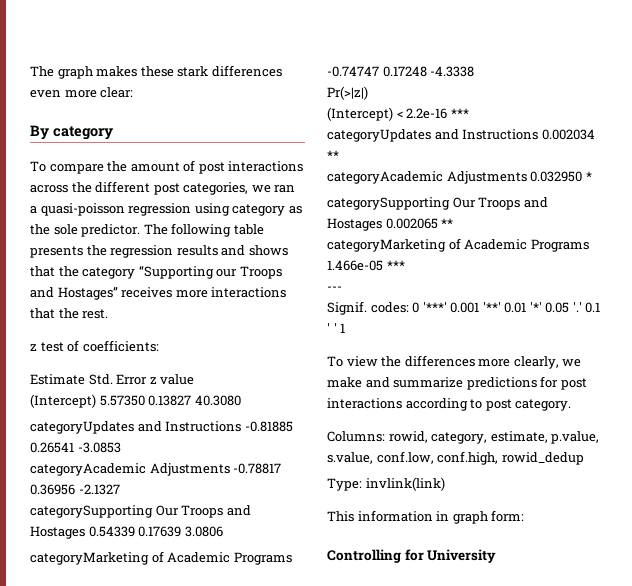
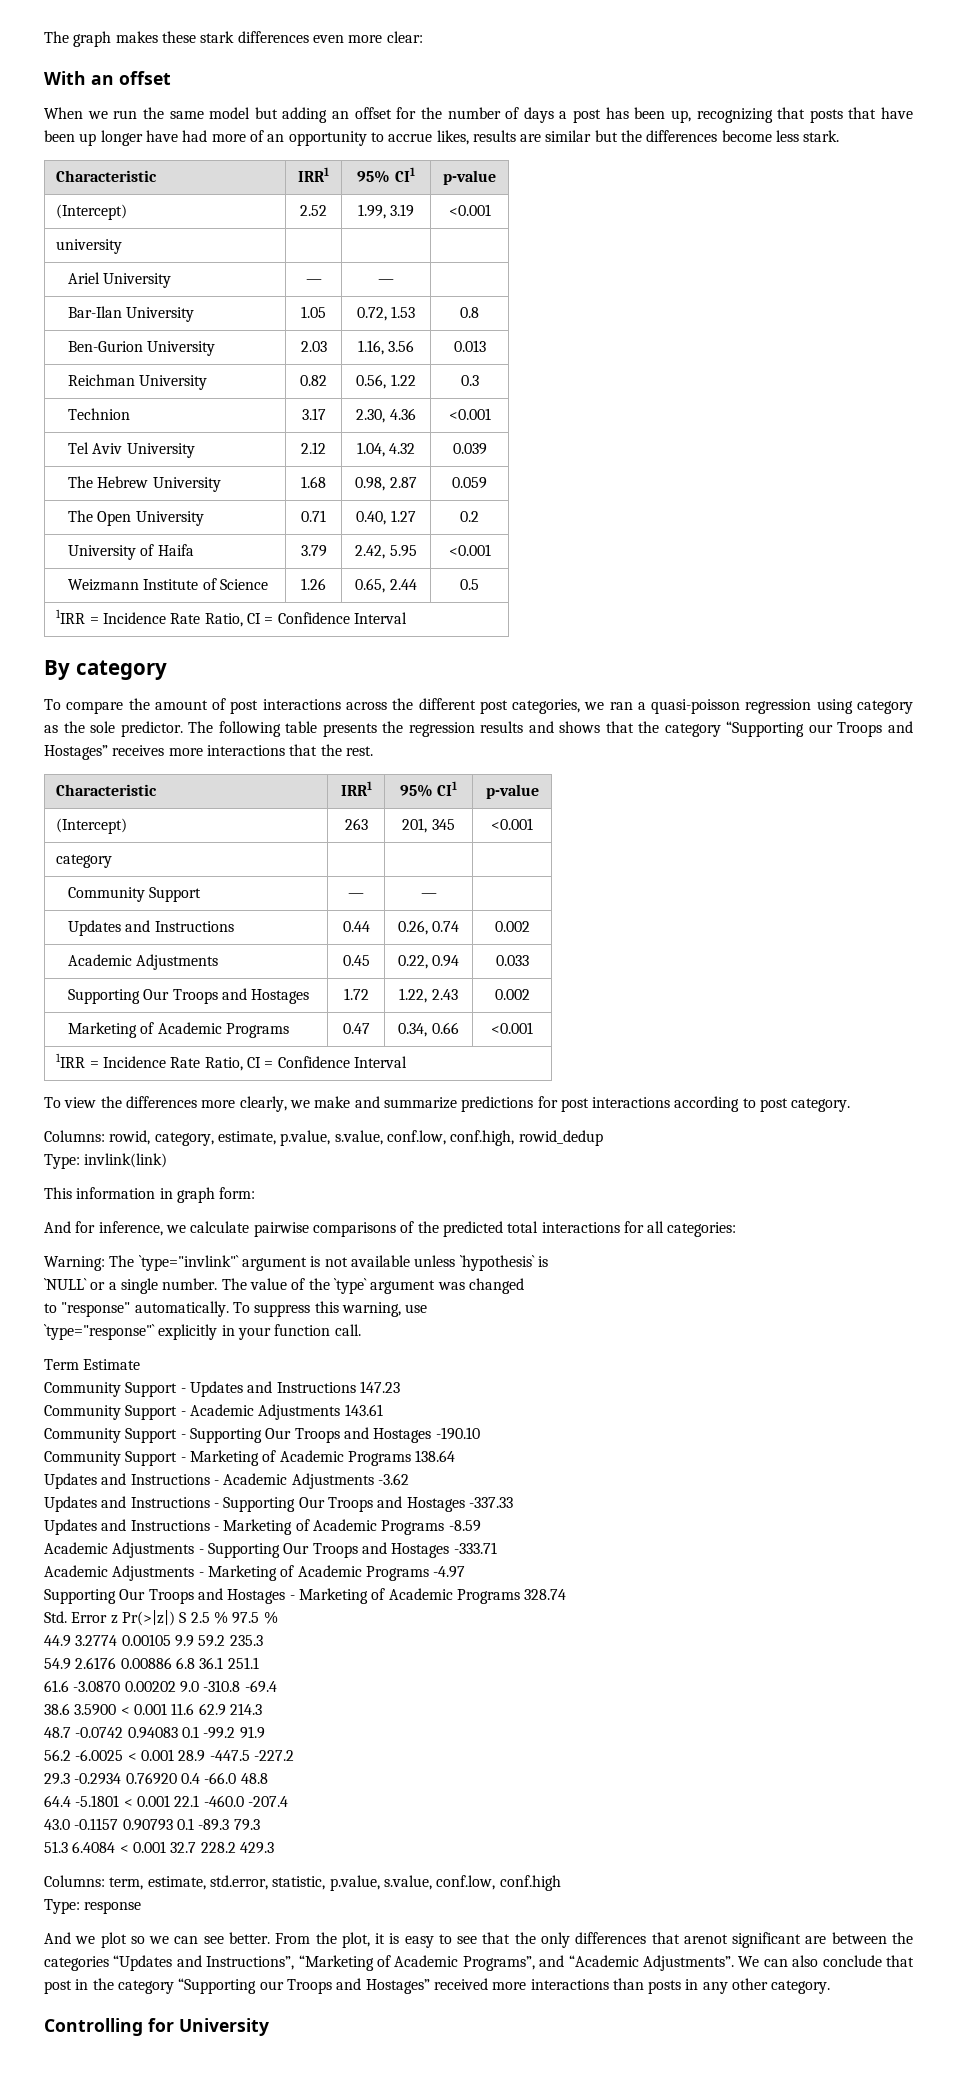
+ With an offset
+ When we run the same model but adding an offset for the number of days a post has been up, recognizing that posts that have been up longer have had more of an opportunity to accrue likes, results are similar but the differences become less stark.
+ Characteristic | IRR1 | 95% CI1 | p-value
+ (Intercept) | 2.52 | 1.99, 3.19 | <0.001
+ university | | |
+ Ariel University | — | — |
+ Bar-Ilan University | 1.05 | 0.72, 1.53 | 0.8
+ Ben-Gurion University | 2.03 | 1.16, 3.56 | 0.013
+ Reichman University | 0.82 | 0.56, 1.22 | 0.3
+ Technion | 3.17 | 2.30, 4.36 | <0.001
+ Tel Aviv University | 2.12 | 1.04, 4.32 | 0.039
+ The Hebrew University | 1.68 | 0.98, 2.87 | 0.059
+ The Open University | 0.71 | 0.40, 1.27 | 0.2
+ University of Haifa | 3.79 | 2.42, 5.95 | <0.001
+ Weizmann Institute of Science | 1.26 | 0.65, 2.44 | 0.5
+ 1IRR = Incidence Rate Ratio, CI = Confidence Interval
  The following table presents the regression results and shows that the category “Supporting our Troops and Hostages” receives more interactions that the rest.
- z test of coefficients:
- Estimate Std. Error z value
- (Intercept) 5.57350 0.13827 40.3080
- categoryUpdates and Instructions -0.81885 0.26541 -3.0853
- categoryAcademic Adjustments -0.78817 0.36956 -2.1327
- categorySupporting Our Troops and Hostages 0.54339 0.17639 3.0806
- categoryMarketing of Academic Programs -0.74747 0.17248 -4.3338
- Pr(>|z|)
- (Intercept) < 2.2e-16 ***
- categoryUpdates and Instructions 0.002034 **
- categoryAcademic Adjustments 0.032950 *
- categorySupporting Our Troops and Hostages 0.002065 **
- categoryMarketing of Academic Programs 1.466e-05 ***
- ---
- Signif. codes: 0 '***' 0.001 '**' 0.01 '*' 0.05 '.' 0.1 ' ' 1
+ Characteristic | IRR1 | 95% CI1 | p-value
+ (Intercept) | 263 | 201, 345 | <0.001
+ category | | |
+ Community Support | — | — |
+ Updates and Instructions | 0.44 | 0.26, 0.74 | 0.002
+ Academic Adjustments | 0.45 | 0.22, 0.94 | 0.033
+ Supporting Our Troops and Hostages | 1.72 | 1.22, 2.43 | 0.002
+ Marketing of Academic Programs | 0.47 | 0.34, 0.66 | <0.001
+ 1IRR = Incidence Rate Ratio, CI = Confidence Interval
+ And for inference, we calculate pairwise comparisons of the predicted total interactions for all categories:
+ Warning: The `type="invlink"` argument is not available unless `hypothesis` is
+ `NULL` or a single number. The value of the `type` argument was changed
+ to "response" automatically. To suppress this warning, use
+ `type="response"` explicitly in your function call.
+ Term Estimate
+ Community Support - Updates and Instructions 147.23
+ Community Support - Academic Adjustments 143.61
+ Community Support - Supporting Our Troops and Hostages -190.10
+ Community Support - Marketing of Academic Programs 138.64
+ Updates and Instructions - Academic Adjustments -3.62
+ Updates and Instructions - Supporting Our Troops and Hostages -337.33
+ Updates and Instructions - Marketing of Academic Programs -8.59
+ Academic Adjustments - Supporting Our Troops and Hostages -333.71
+ Academic Adjustments - Marketing of Academic Programs -4.97
+ Supporting Our Troops and Hostages - Marketing of Academic Programs 328.74
+ Std. Error z Pr(>|z|) S 2.5 % 97.5 %
+ 44.9 3.2774 0.00105 9.9 59.2 235.3
+ 54.9 2.6176 0.00886 6.8 36.1 251.1
+ 61.6 -3.0870 0.00202 9.0 -310.8 -69.4
+ 38.6 3.5900 < 0.001 11.6 62.9 214.3
+ 48.7 -0.0742 0.94083 0.1 -99.2 91.9
+ 56.2 -6.0025 < 0.001 28.9 -447.5 -227.2
+ 29.3 -0.2934 0.76920 0.4 -66.0 48.8
+ 64.4 -5.1801 < 0.001 22.1 -460.0 -207.4
+ 43.0 -0.1157 0.90793 0.1 -89.3 79.3
+ 51.3 6.4084 < 0.001 32.7 228.2 429.3
+ Columns: term, estimate, std.error, statistic, p.value, s.value, conf.low, conf.high
+ Type: response
+ And we plot so we can see better. From the plot, it is easy to see that the only differences that arenot significant are between the categories “Updates and Instructions”, “Marketing of Academic Programs”, and “Academic Adjustments”. We can also conclude that post in the category “Supporting our Troops and Hostages” received more interactions than posts in any other category.

